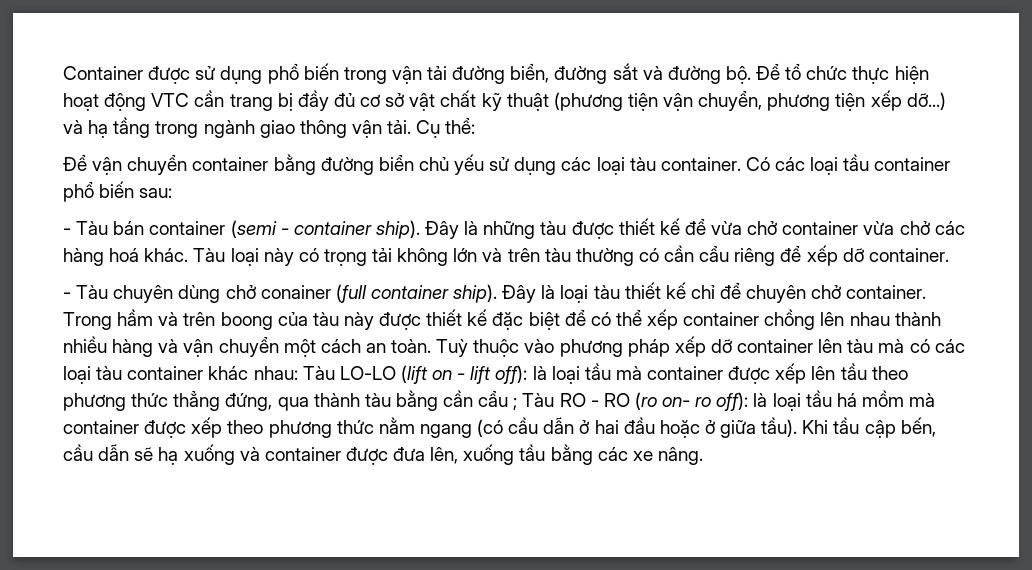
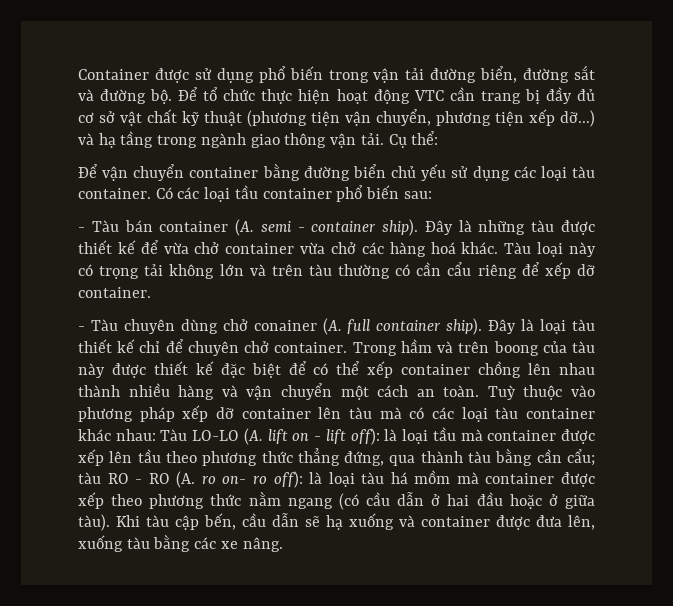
- - Tàu bán container (semi - container ship).
+ - Tàu bán container (A. semi - container ship).
- - Tàu chuyên dùng chở conainer (full container ship).
+ - Tàu chuyên dùng chở conainer (A. full container ship).
- Tàu LO-LO (lift on - lift off):
+ Tàu LO-LO (A. lift on - lift off):
- là loại tầu mà container được xếp lên tầu theo phương thức thẳng đứng, qua thành tàu bằng cần cẩu ; Tàu RO - RO (ro on- ro off):
+ là loại tầu mà container được xếp lên tầu theo phương thức thẳng đứng, qua thành tàu bằng cần cẩu; tàu RO - RO (A. ro on- ro off):
- là loại tầu há mồm mà container được xếp theo phương thức nằm ngang (có cầu dẫn ở hai đầu hoặc ở giữa tầu). Khi tầu cập bến, cầu dẫn sẽ hạ xuống và container được đưa lên, xuống tầu bằng các xe nâng.
+ là loại tàu há mồm mà container được xếp theo phương thức nằm ngang (có cầu dẫn ở hai đầu hoặc ở giữa tàu). Khi tàu cập bến, cầu dẫn sẽ hạ xuống và container được đưa lên, xuống tàu bằng các xe nâng.

